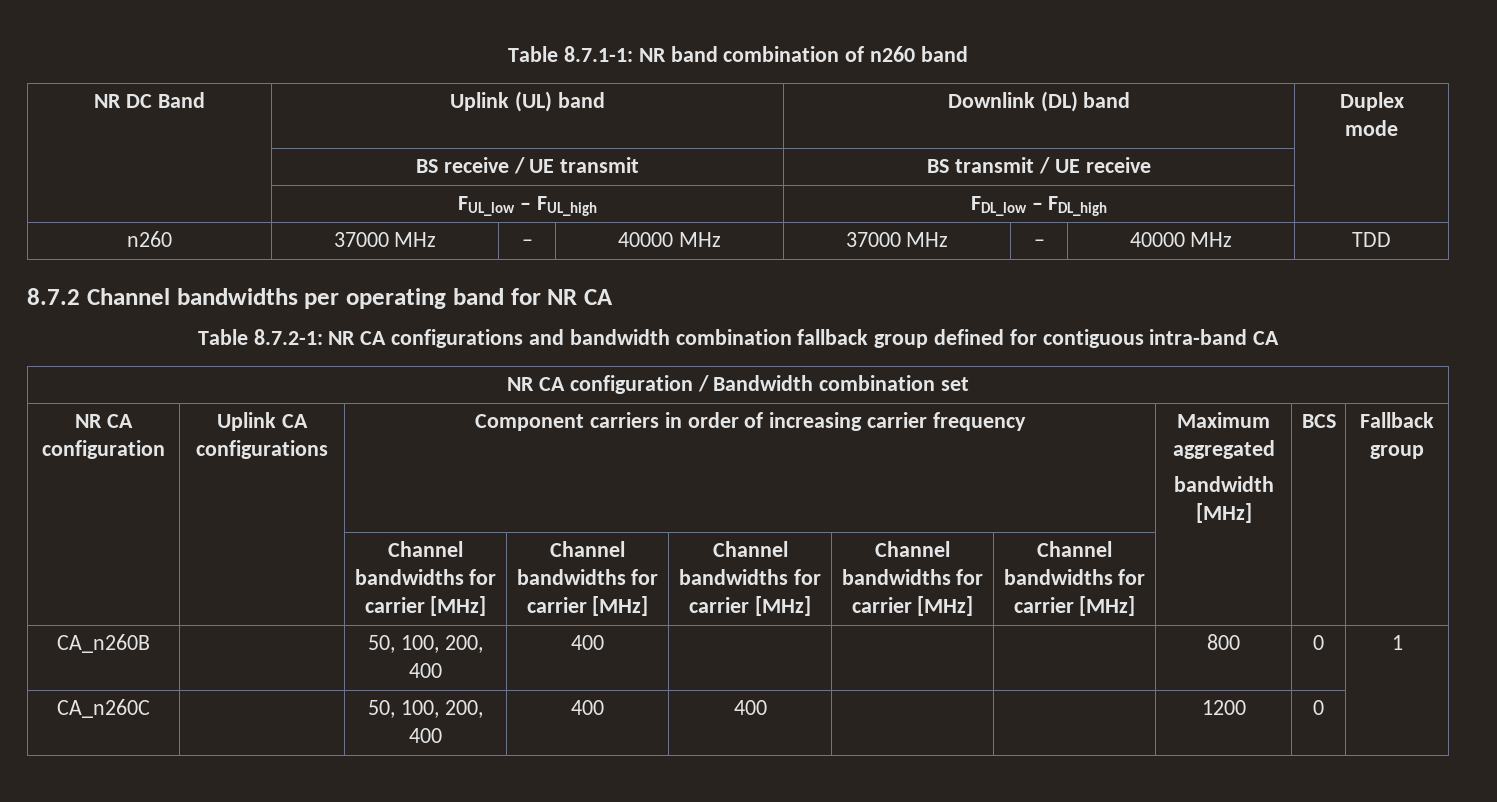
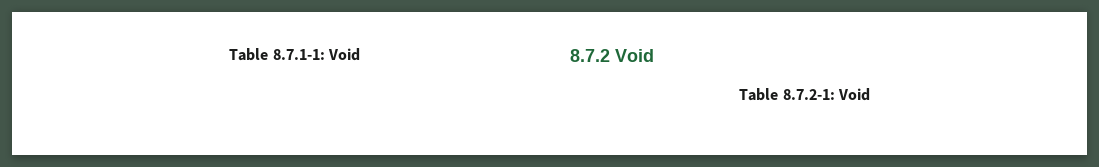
- Table 8.7.1-1: NR band combination of n260 band
- NR DC Band | Uplink (UL) band | Downlink (DL) band | Duplex
- mode
- | BS receive / UE transmit | BS transmit / UE receive |
- | FUL_low – FUL_high | FDL_low – FDL_high |
- n260 | 37000 MHz | – | 40000 MHz | 37000 MHz | – | 40000 MHz | TDD
- 8.7.2 Channel bandwidths per operating band for NR CA
- Table 8.7.2-1: NR CA configurations and bandwidth combination fallback group defined for contiguous intra-band CA
- NR CA configuration / Bandwidth combination set
- NR CA configuration | Uplink CA configurations | Component carriers in order of increasing carrier frequency | Maximum aggregated
- bandwidth [MHz] | BCS | Fallback group
- | | Channel bandwidths for carrier [MHz] | Channel bandwidths for carrier [MHz] | Channel bandwidths for carrier [MHz] | Channel bandwidths for carrier [MHz] | Channel bandwidths for carrier [MHz] | | |
- CA_n260B | | 50, 100, 200, 400 | 400 | | | | 800 | 0 | 1
- CA_n260C | | 50, 100, 200, 400 | 400 | 400 | | | 1200 | 0 |
+ Table 8.7.1-1: Void
+ 8.7.2 Void
+ Table 8.7.2-1: Void

